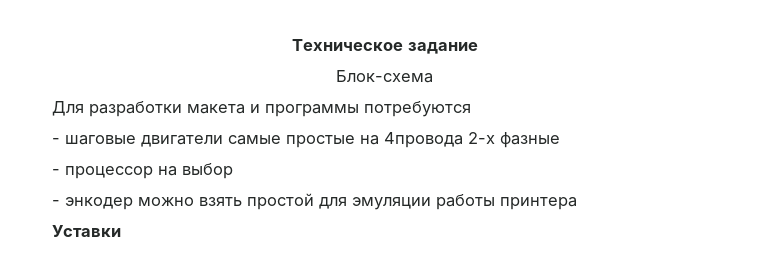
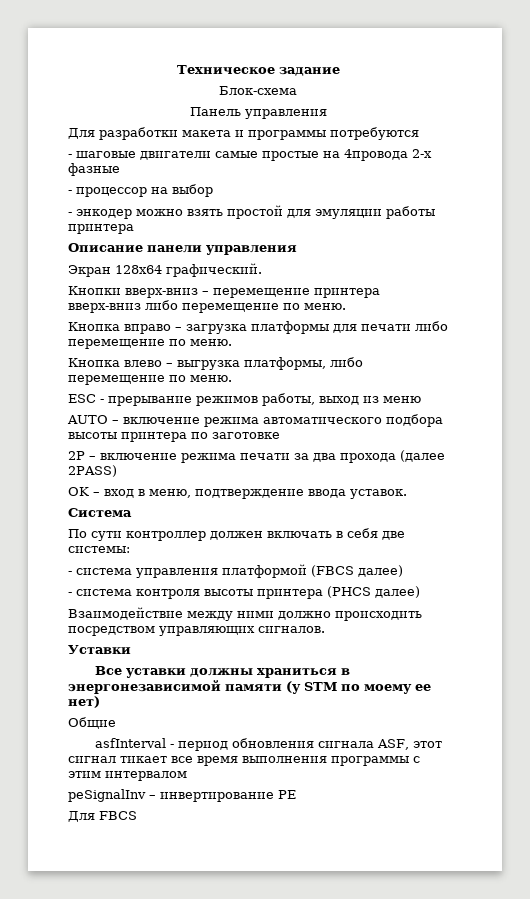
+ Панель управления
+ Описание панели управления
+ Экран 128х64 графический.
+ Кнопки вверх-вниз – перемещение принтера вверх-вниз либо перемещение по меню.
+ Кнопка вправо – загрузка платформы для печати либо перемещение по меню.
+ Кнопка влево – выгрузка платформы, либо перемещение по меню.
+ ESC - прерывание режимов работы, выход из меню
+ AUTO – включение режима автоматического подбора высоты принтера по заготовке
+ 2P – включение режима печати за два прохода (далее 2PASS)
+ OK – вход в меню, подтверждение ввода уставок.
+ Система
+ По сути контроллер должен включать в себя две системы:
+ - система управления платформой (FBCS далее)
+ - система контроля высоты принтера (PHCS далее)
+ Взаимодействие между ними должно происходить посредством управляющих сигналов.
  Уставки
+ Все уставки должны храниться в энергонезависимой памяти (у STM по моему ее нет)
+ Общие
+ asfInterval - период обновления сигнала ASF, этот сигнал тикает все время выполнения программы с этим интервалом
+ peSignalInv – инвертирование PE
+ Для FBCS

